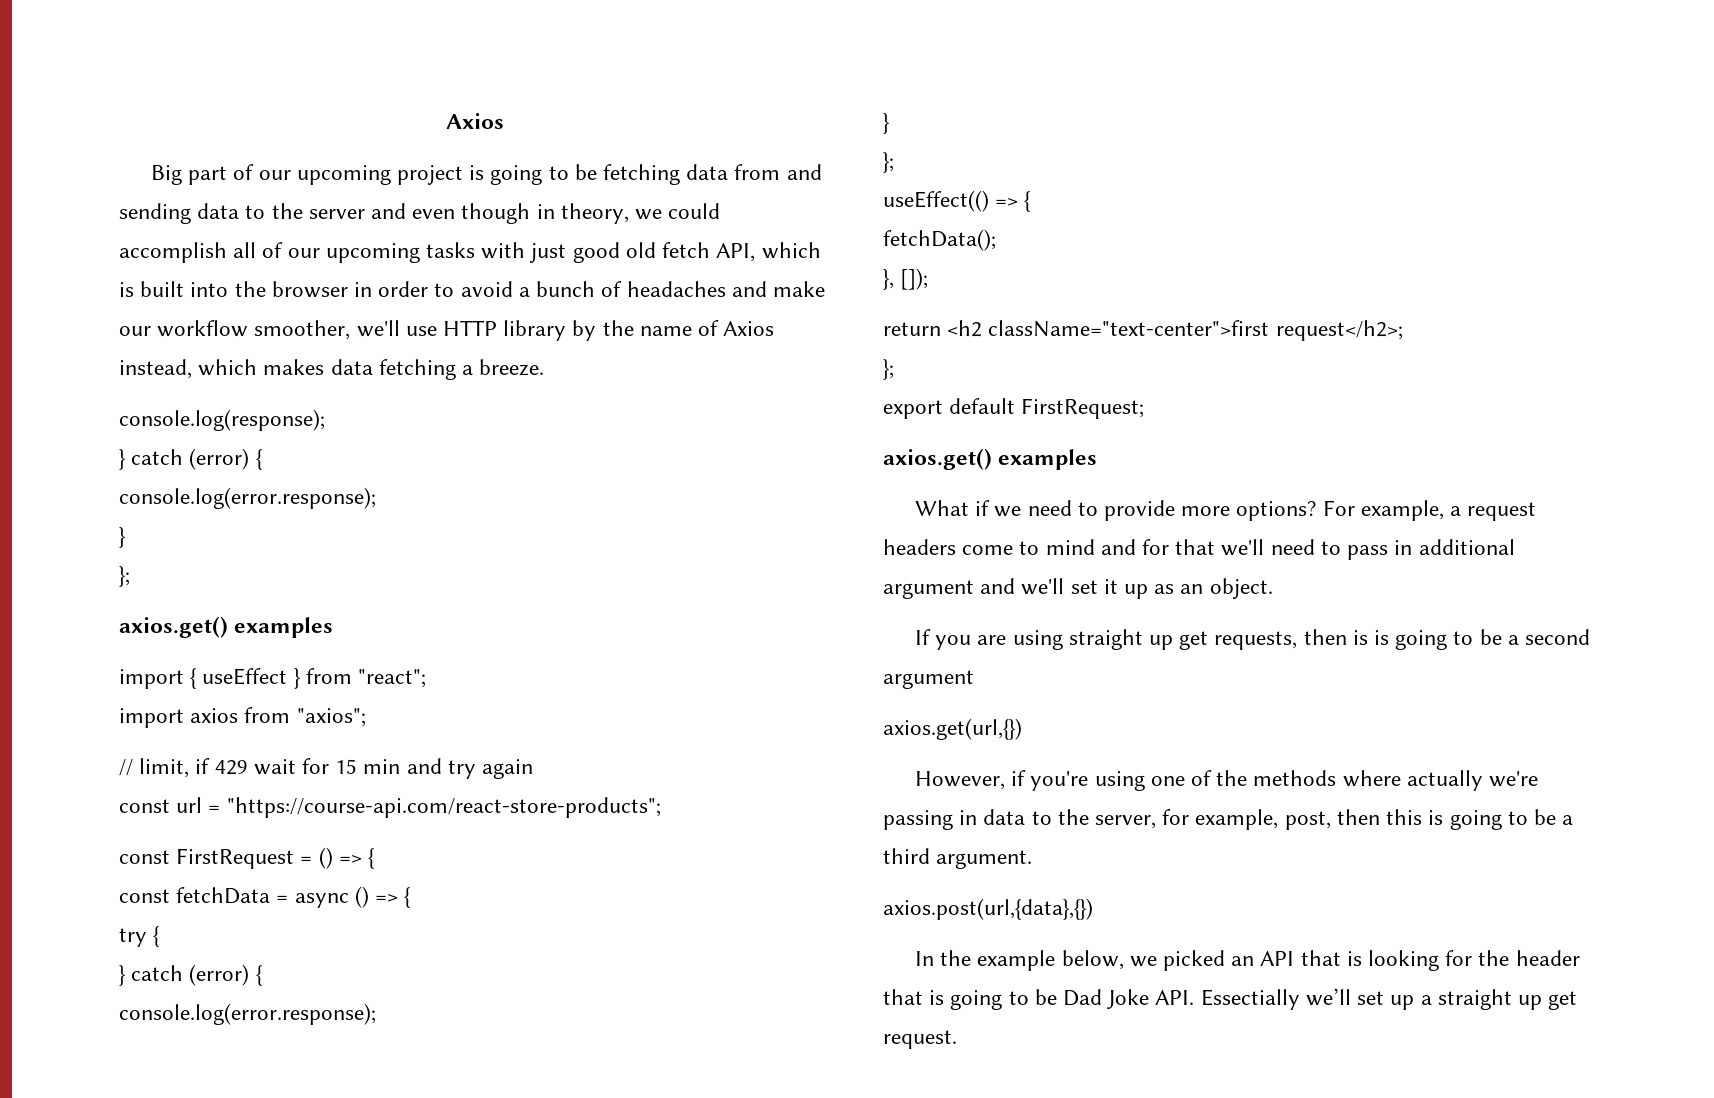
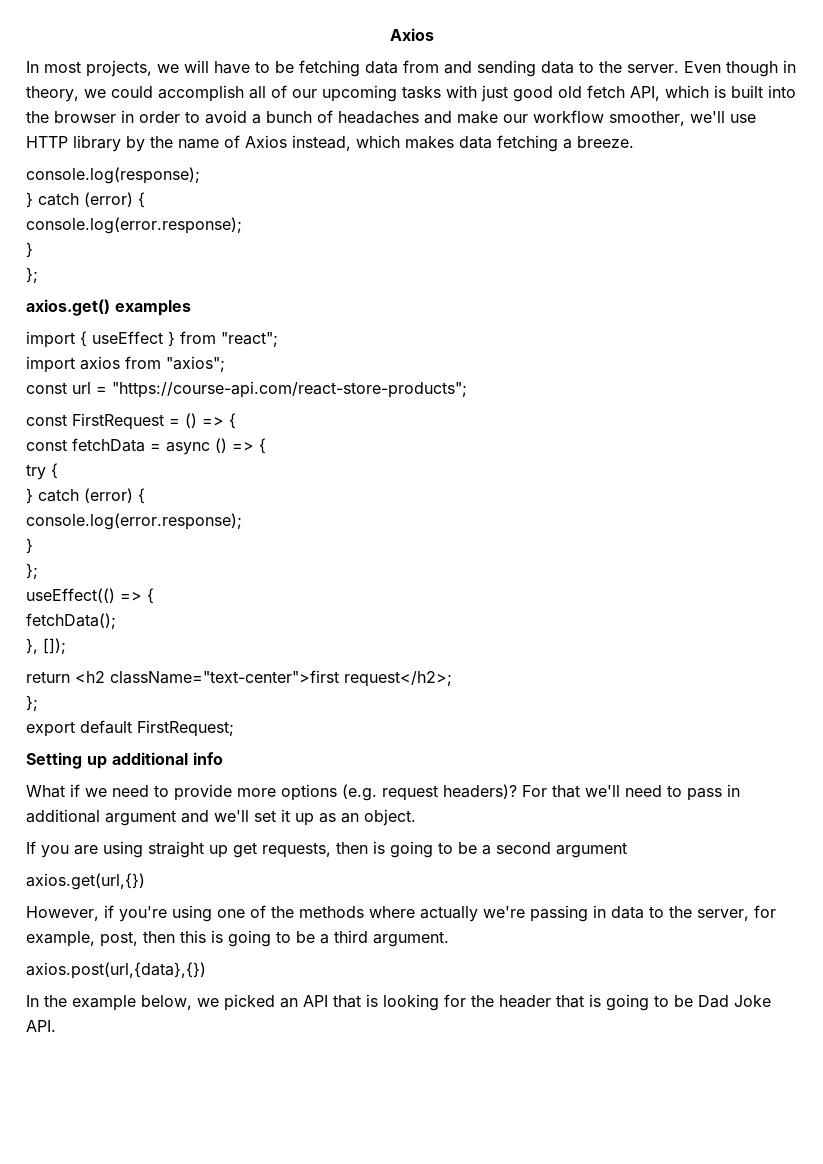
- Big part of our upcoming project is going to be fetching data from and sending data to the server and even though in theory, we could accomplish all of our upcoming tasks with just good old fetch API, which is built into the browser in order to avoid a bunch of headaches and make our workflow smoother, we'll use HTTP library by the name of Axios instead, which makes data fetching a breeze.
+ In most projects, we will have to be fetching data from and sending data to the server. Even though in theory, we could accomplish all of our upcoming tasks with just good old fetch API, which is built into the browser in order to avoid a bunch of headaches and make our workflow smoother, we'll use HTTP library by the name of Axios instead, which makes data fetching a breeze.
- // limit, if 429 wait for 15 min and try again
  export default FirstRequest;
- axios.get() examples
+ Setting up additional info
- What if we need to provide more options? For example, a request headers come to mind and for that we'll need to pass in additional argument and we'll set it up as an object.
+ What if we need to provide more options (e.g. request headers)? For that we'll need to pass in additional argument and we'll set it up as an object.
- If you are using straight up get requests, then is is going to be a second argument
+ If you are using straight up get requests, then is going to be a second argument
- In the example below, we picked an API that is looking for the header that is going to be Dad Joke API. Essectially we’ll set up a straight up get request.
+ In the example below, we picked an API that is looking for the header that is going to be Dad Joke API.

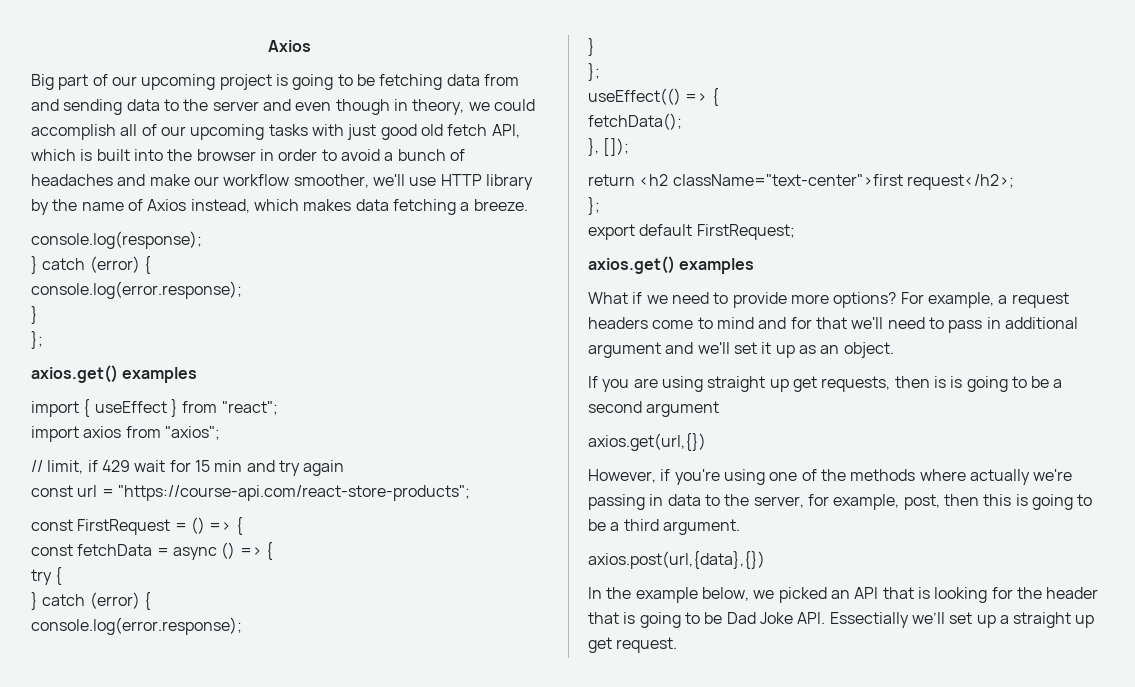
- In most projects, we will have to be fetching data from and sending data to the server. Even though in theory, we could accomplish all of our upcoming tasks with just good old fetch API, which is built into the browser in order to avoid a bunch of headaches and make our workflow smoother, we'll use HTTP library by the name of Axios instead, which makes data fetching a breeze.
+ Big part of our upcoming project is going to be fetching data from and sending data to the server and even though in theory, we could accomplish all of our upcoming tasks with just good old fetch API, which is built into the browser in order to avoid a bunch of headaches and make our workflow smoother, we'll use HTTP library by the name of Axios instead, which makes data fetching a breeze.
+ // limit, if 429 wait for 15 min and try again
  export default FirstRequest;
- Setting up additional info
+ axios.get() examples
- What if we need to provide more options (e.g. request headers)? For that we'll need to pass in additional argument and we'll set it up as an object.
+ What if we need to provide more options? For example, a request headers come to mind and for that we'll need to pass in additional argument and we'll set it up as an object.
- If you are using straight up get requests, then is going to be a second argument
+ If you are using straight up get requests, then is is going to be a second argument
- In the example below, we picked an API that is looking for the header that is going to be Dad Joke API.
+ In the example below, we picked an API that is looking for the header that is going to be Dad Joke API. Essectially we’ll set up a straight up get request.

